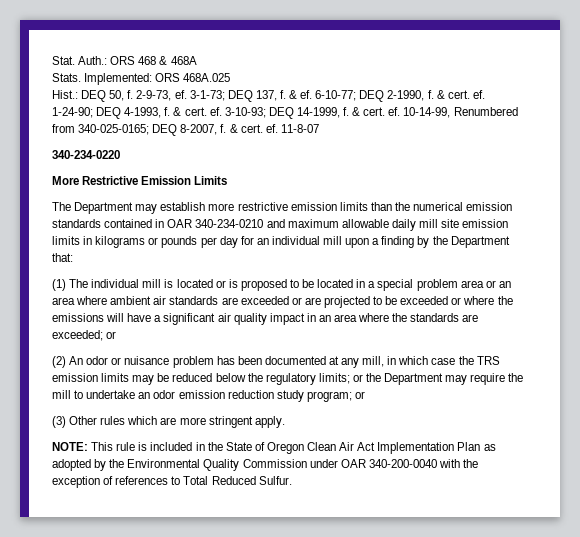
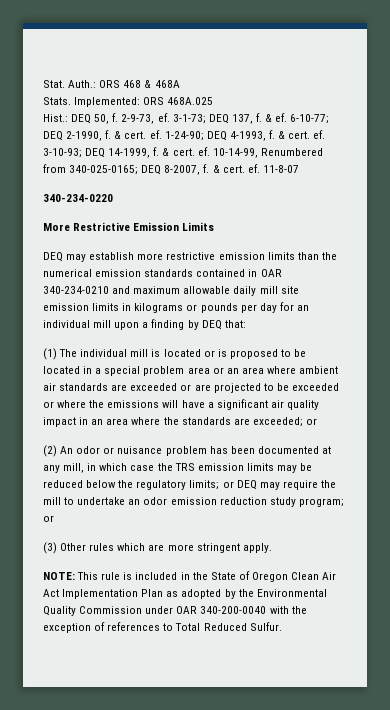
- The Department may establish more restrictive emission limits than the numerical emission standards contained in OAR 340-234-0210 and maximum allowable daily mill site emission limits in kilograms or pounds per day for an individual mill upon a finding by the Department that:
+ DEQ may establish more restrictive emission limits than the numerical emission standards contained in OAR 340-234-0210 and maximum allowable daily mill site emission limits in kilograms or pounds per day for an individual mill upon a finding by DEQ that:
- (2) An odor or nuisance problem has been documented at any mill, in which case the TRS emission limits may be reduced below the regulatory limits; or the Department may require the mill to undertake an odor emission reduction study program; or
+ (2) An odor or nuisance problem has been documented at any mill, in which case the TRS emission limits may be reduced below the regulatory limits; or DEQ may require the mill to undertake an odor emission reduction study program; or

